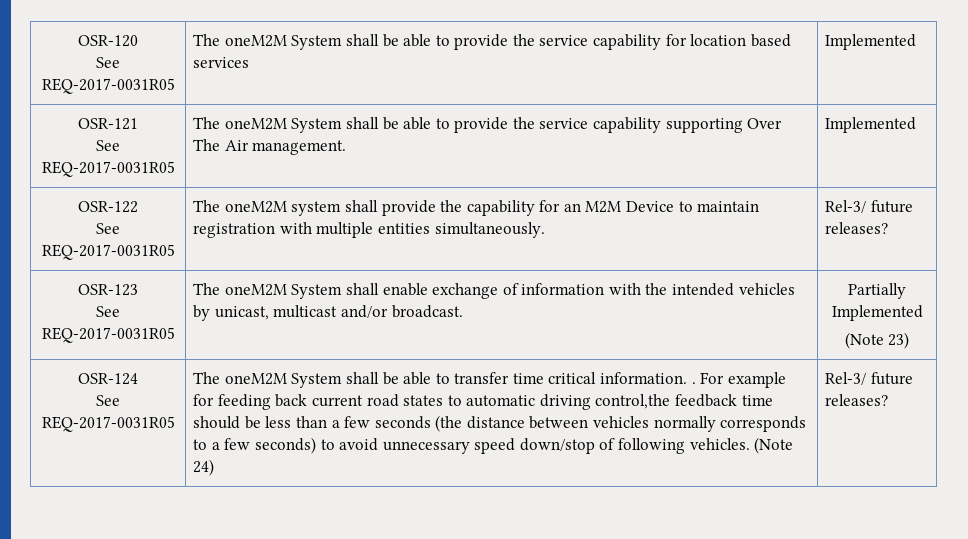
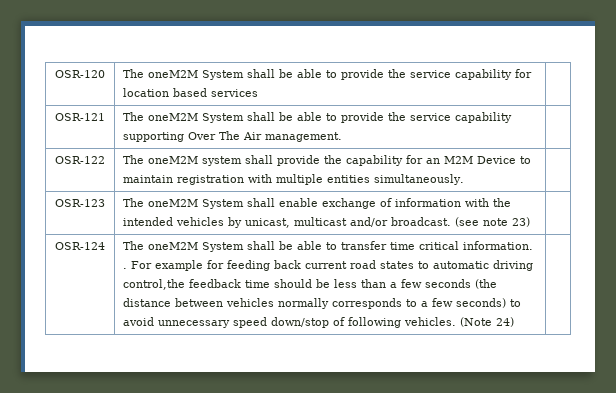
- OSR-120
- See REQ-2017-0031R05 | The oneM2M System shall be able to provide the service capability for location based services | Implemented
+ OSR-120 | The oneM2M System shall be able to provide the service capability for location based services |
- OSR-121
- See REQ-2017-0031R05 | The oneM2M System shall be able to provide the service capability supporting Over The Air management. | Implemented
+ OSR-121 | The oneM2M System shall be able to provide the service capability supporting Over The Air management. |
- OSR-122
- See REQ-2017-0031R05 | The oneM2M system shall provide the capability for an M2M Device to maintain registration with multiple entities simultaneously. | Rel-3/ future releases?
+ OSR-122 | The oneM2M system shall provide the capability for an M2M Device to maintain registration with multiple entities simultaneously. |
- OSR-123
- See REQ-2017-0031R05 | The oneM2M System shall enable exchange of information with the intended vehicles by unicast, multicast and/or broadcast. | Partially Implemented
- (Note 23)
+ OSR-123 | The oneM2M System shall enable exchange of information with the intended vehicles by unicast, multicast and/or broadcast. (see note 23) |
  OSR-124
- See REQ-2017-0031R05
- (Note 24) | Rel-3/ future releases?
+ (Note 24)

